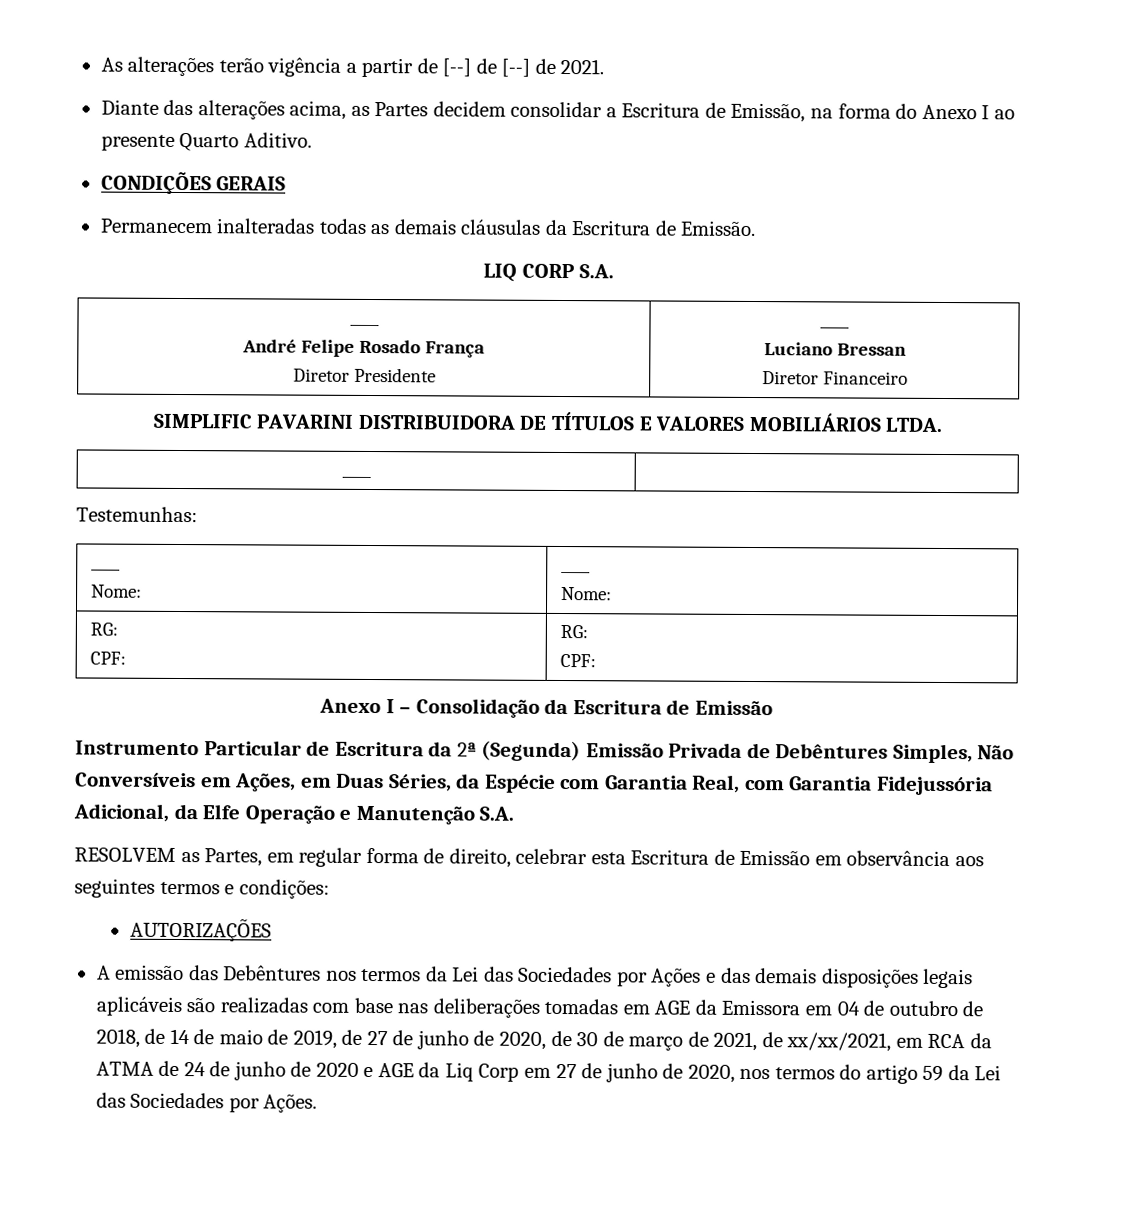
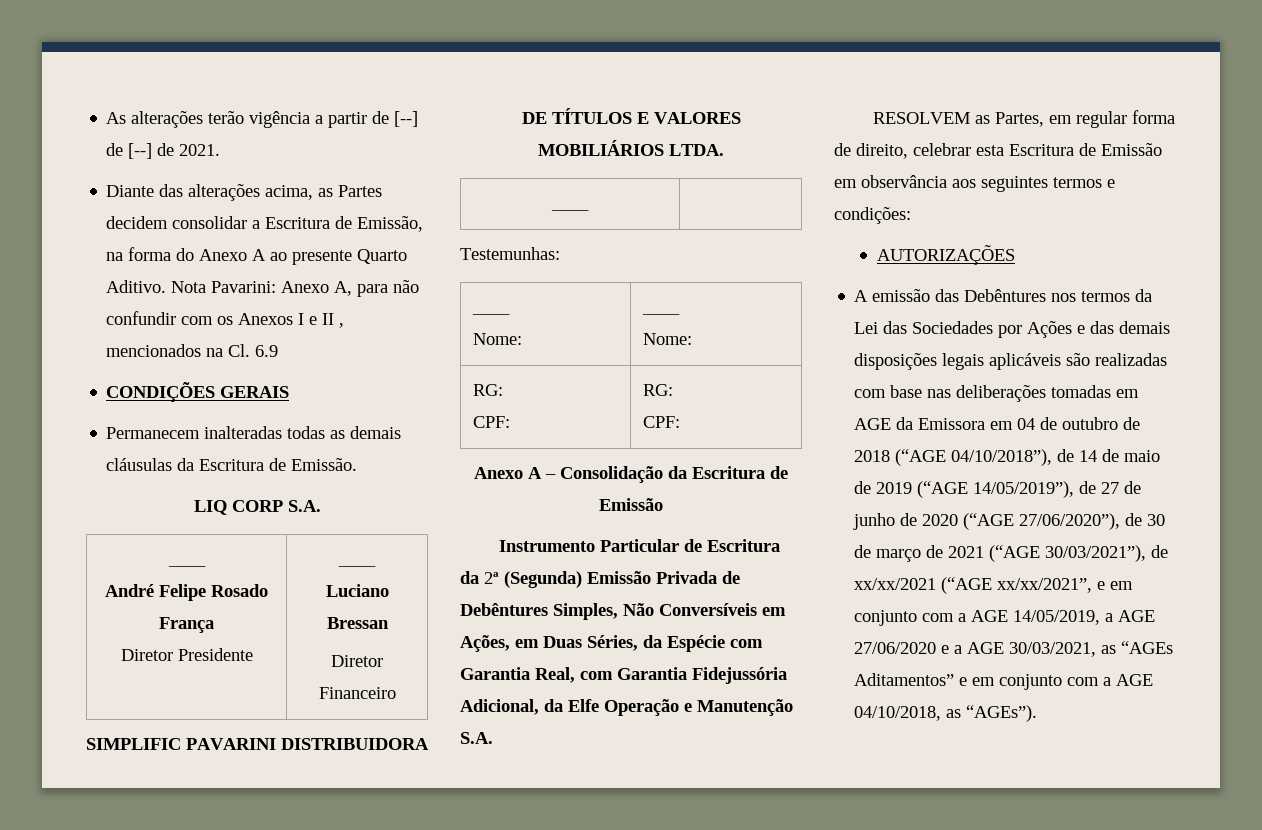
- Diante das alterações acima, as Partes decidem consolidar a Escritura de Emissão, na forma do Anexo I ao presente Quarto Aditivo.
+ Diante das alterações acima, as Partes decidem consolidar a Escritura de Emissão, na forma do Anexo A ao presente Quarto Aditivo. Nota Pavarini: Anexo A, para não confundir com os Anexos I e II , mencionados na Cl. 6.9
- Anexo I – Consolidação da Escritura de Emissão
+ Anexo A – Consolidação da Escritura de Emissão
- A emissão das Debêntures nos termos da Lei das Sociedades por Ações e das demais disposições legais aplicáveis são realizadas com base nas deliberações tomadas em AGE da Emissora em 04 de outubro de 2018, de 14 de maio de 2019, de 27 de junho de 2020, de 30 de março de 2021, de xx/xx/2021, em RCA da ATMA de 24 de junho de 2020 e AGE da Liq Corp em 27 de junho de 2020, nos termos do artigo 59 da Lei das Sociedades por Ações.
+ A emissão das Debêntures nos termos da Lei das Sociedades por Ações e das demais disposições legais aplicáveis são realizadas com base nas deliberações tomadas em AGE da Emissora em 04 de outubro de 2018 (“AGE 04/10/2018”), de 14 de maio de 2019 (“AGE 14/05/2019”), de 27 de junho de 2020 (“AGE 27/06/2020”), de 30 de março de 2021 (“AGE 30/03/2021”), de xx/xx/2021 (“AGE xx/xx/2021”, e em conjunto com a AGE 14/05/2019, a AGE 27/06/2020 e a AGE 30/03/2021, as “AGEs Aditamentos” e em conjunto com a AGE 04/10/2018, as “AGEs”).

